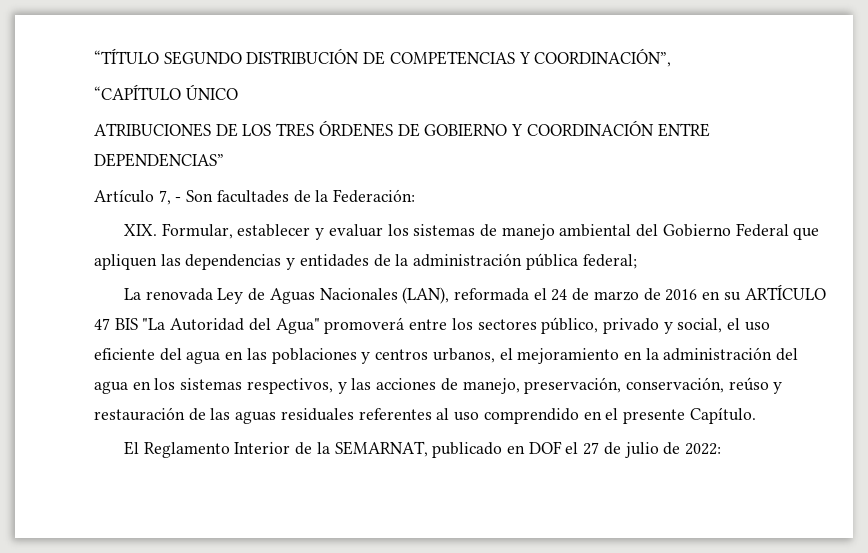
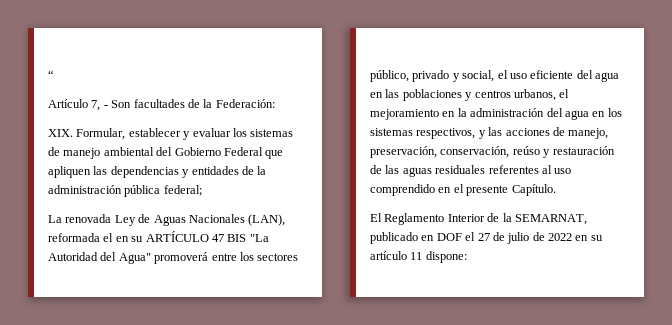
- “TÍTULO SEGUNDO DISTRIBUCIÓN DE COMPETENCIAS Y COORDINACIÓN”,
- “CAPÍTULO ÚNICO
- ATRIBUCIONES DE LOS TRES ÓRDENES DE GOBIERNO Y COORDINACIÓN ENTRE DEPENDENCIAS”
+ “
- La renovada Ley de Aguas Nacionales (LAN), reformada el 24 de marzo de 2016 en su ARTÍCULO 47 BIS "La Autoridad del Agua" promoverá entre los sectores público, privado y social, el uso eficiente del agua en las poblaciones y centros urbanos, el mejoramiento en la administración del agua en los sistemas respectivos, y las acciones de manejo, preservación, conservación, reúso y restauración de las aguas residuales referentes al uso comprendido en el presente Capítulo.
+ La renovada Ley de Aguas Nacionales (LAN), reformada el en su ARTÍCULO 47 BIS "La Autoridad del Agua" promoverá entre los sectores público, privado y social, el uso eficiente del agua en las poblaciones y centros urbanos, el mejoramiento en la administración del agua en los sistemas respectivos, y las acciones de manejo, preservación, conservación, reúso y restauración de las aguas residuales referentes al uso comprendido en el presente Capítulo.
- El Reglamento Interior de la SEMARNAT, publicado en DOF el 27 de julio de 2022:
+ El Reglamento Interior de la SEMARNAT, publicado en DOF el 27 de julio de 2022 en su artículo 11 dispone:

